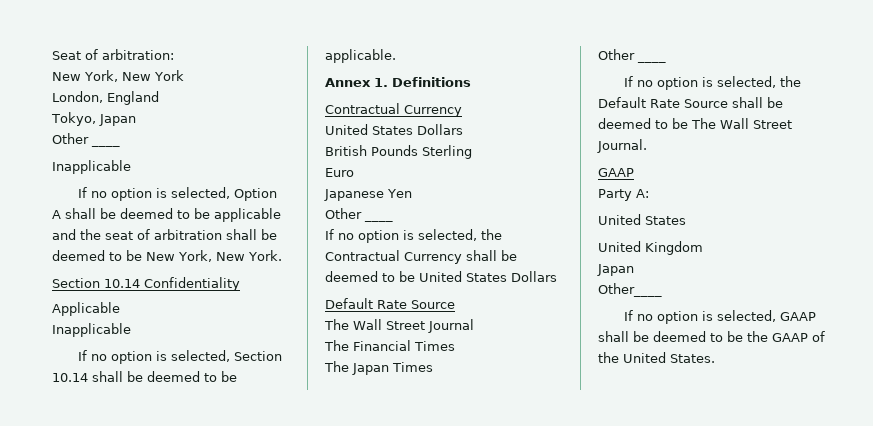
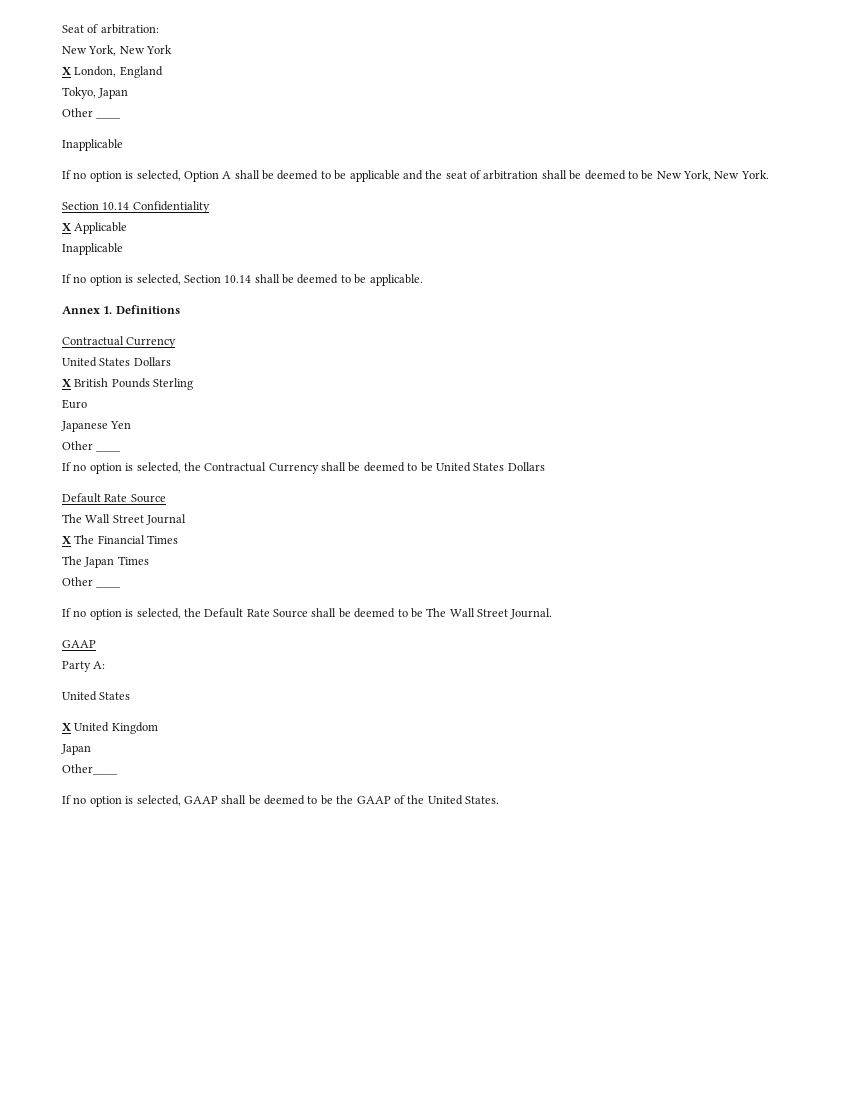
- London, England
+ X London, England
- Applicable
+ X Applicable
- British Pounds Sterling
+ X British Pounds Sterling
- The Financial Times
+ X The Financial Times
- United Kingdom
+ X United Kingdom

